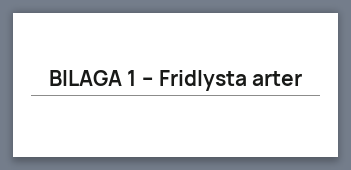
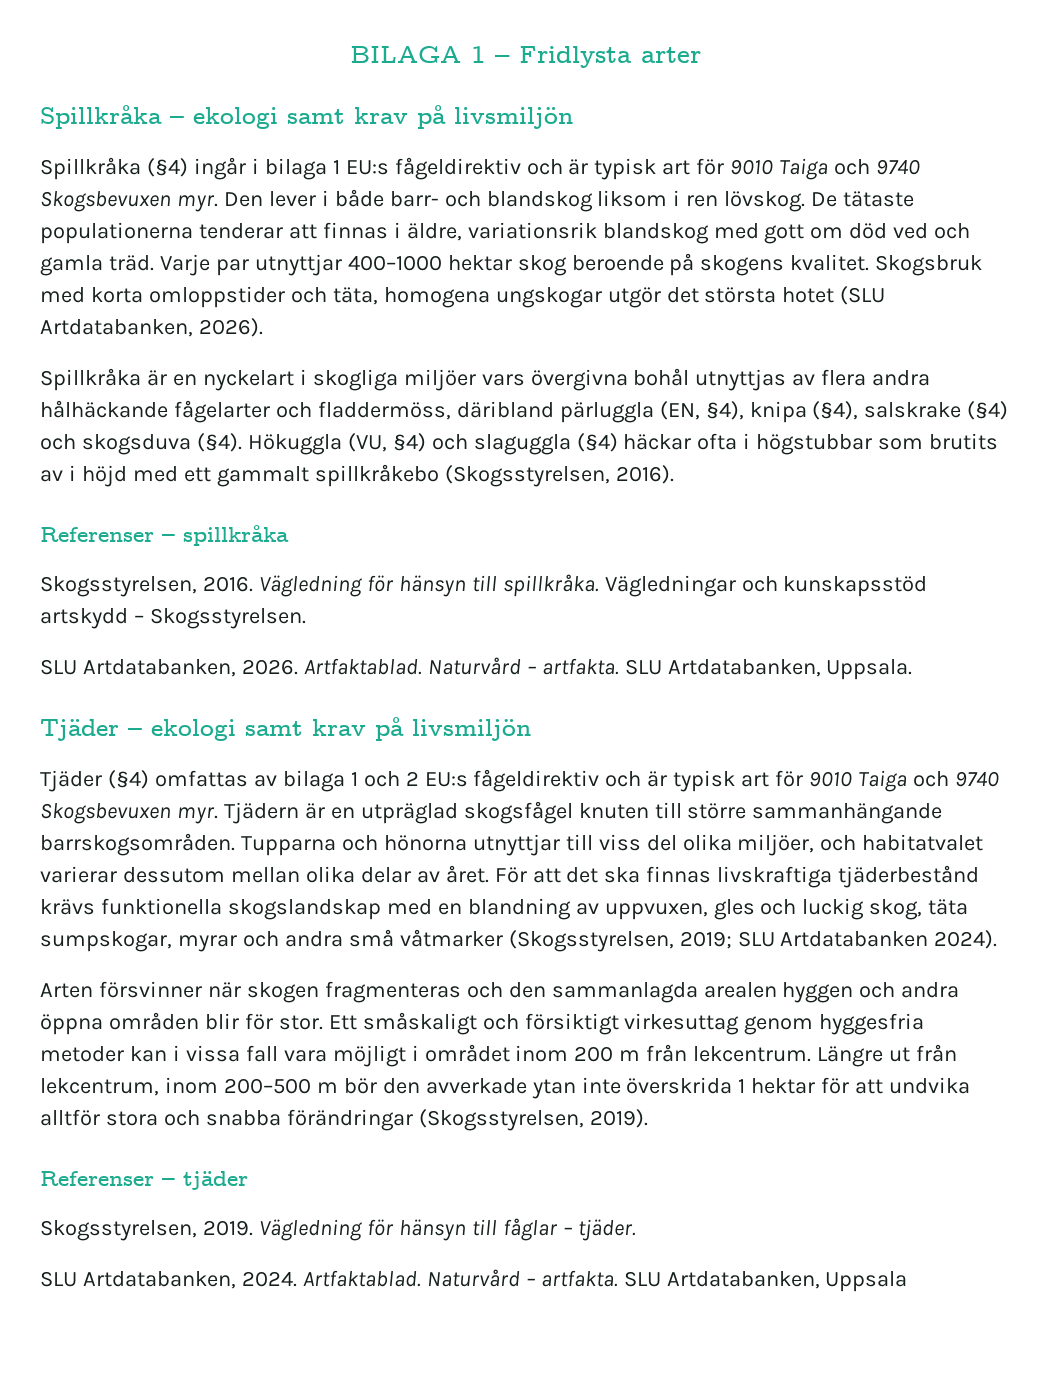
+ Spillkråka – ekologi samt krav på livsmiljön
+ Spillkråka (§4) ingår i bilaga 1 EU:s fågeldirektiv och är typisk art för 9010 Taiga och 9740 Skogsbevuxen myr. Den lever i både barr- och blandskog liksom i ren lövskog. De tätaste populationerna tenderar att finnas i äldre, variationsrik blandskog med gott om död ved och gamla träd. Varje par utnyttjar 400–1000 hektar skog beroende på skogens kvalitet. Skogsbruk med korta omloppstider och täta, homogena ungskogar utgör det största hotet (SLU Artdatabanken, 2026).
+ Spillkråka är en nyckelart i skogliga miljöer vars övergivna bohål utnyttjas av flera andra hålhäckande fågelarter och fladdermöss, däribland pärluggla (EN, §4), knipa (§4), salskrake (§4) och skogsduva (§4). Hökuggla (VU, §4) och slaguggla (§4) häckar ofta i högstubbar som brutits av i höjd med ett gammalt spillkråkebo (Skogsstyrelsen, 2016).
+ Referenser – spillkråka
+ Skogsstyrelsen, 2016. Vägledning för hänsyn till spillkråka. Vägledningar och kunskapsstöd artskydd – Skogsstyrelsen.
+ SLU Artdatabanken, 2026. Artfaktablad. Naturvård – artfakta. SLU Artdatabanken, Uppsala.
+ Tjäder – ekologi samt krav på livsmiljön
+ Tjäder (§4) omfattas av bilaga 1 och 2 EU:s fågeldirektiv och är typisk art för 9010 Taiga och 9740 Skogsbevuxen myr. Tjädern är en utpräglad skogsfågel knuten till större sammanhängande barrskogsområden. Tupparna och hönorna utnyttjar till viss del olika miljöer, och habitatvalet varierar dessutom mellan olika delar av året. För att det ska finnas livskraftiga tjäderbestånd krävs funktionella skogslandskap med en blandning av uppvuxen, gles och luckig skog, täta sumpskogar, myrar och andra små våtmarker (Skogsstyrelsen, 2019; SLU Artdatabanken 2024).
+ Arten försvinner när skogen fragmenteras och den sammanlagda arealen hyggen och andra öppna områden blir för stor. Ett småskaligt och försiktigt virkesuttag genom hyggesfria metoder kan i vissa fall vara möjligt i området inom 200 m från lekcentrum. Längre ut från lekcentrum, inom 200–500 m bör den avverkade ytan inte överskrida 1 hektar för att undvika alltför stora och snabba förändringar (Skogsstyrelsen, 2019).
+ Referenser – tjäder
+ Skogsstyrelsen, 2019. Vägledning för hänsyn till fåglar – tjäder.
+ SLU Artdatabanken, 2024. Artfaktablad. Naturvård – artfakta. SLU Artdatabanken, Uppsala

